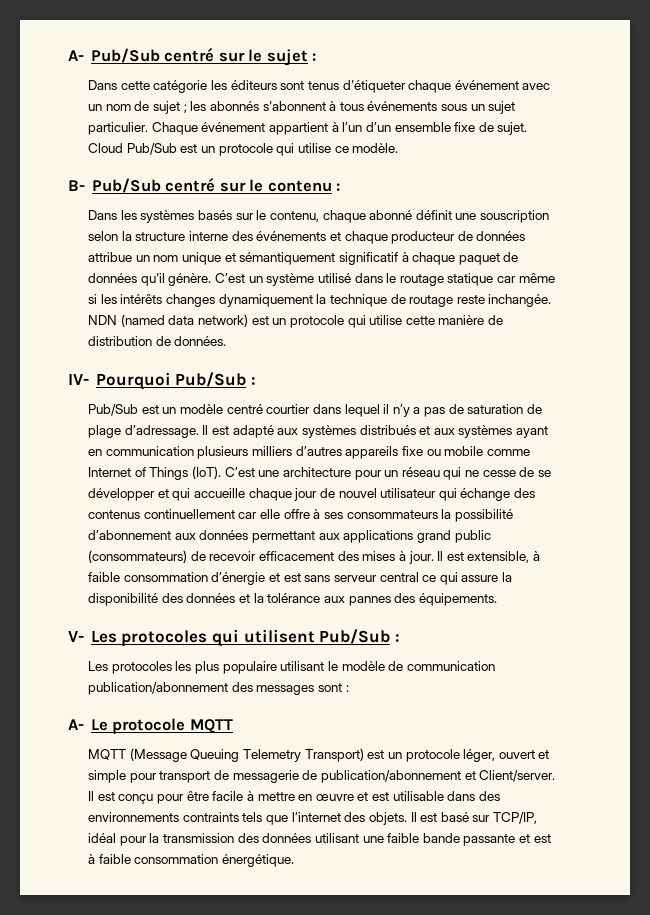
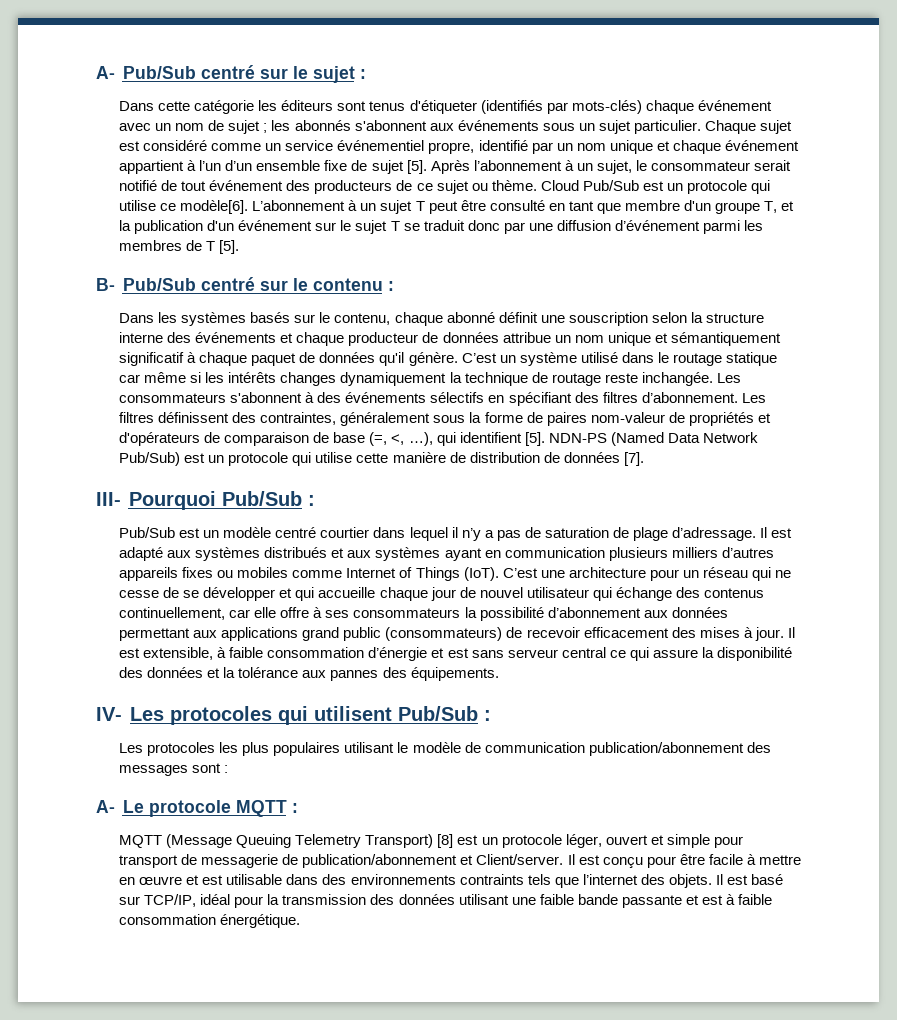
- Dans cette catégorie les éditeurs sont tenus d'étiqueter chaque événement avec un nom de sujet ; les abonnés s'abonnent à tous événements sous un sujet particulier.
+ Dans cette catégorie les éditeurs sont tenus d'étiqueter (identifiés par mots-clés) chaque événement avec un nom de sujet ; les abonnés s'abonnent aux événements sous un sujet particulier.
- Chaque événement appartient à l’un d’un ensemble fixe de sujet.
+ Chaque sujet est considéré comme un service événementiel propre, identifié par un nom unique et chaque événement appartient à l’un d’un ensemble fixe de sujet [5]. Après l’abonnement à un sujet, le consommateur serait notifié de tout événement des producteurs de ce sujet ou thème.
- Cloud Pub/Sub est un protocole qui utilise ce modèle.
+ Cloud Pub/Sub est un protocole qui utilise ce modèle[6]. L’abonnement à un sujet T peut être consulté en tant que membre d'un groupe T, et la publication d'un événement sur le sujet T se traduit donc par une diffusion d’événement parmi les membres de T [5].
- NDN (named data network) est un protocole qui utilise cette manière de distribution de données.
- IV- Pourquoi Pub/Sub :
+ Les consommateurs s'abonnent à des événements sélectifs en spécifiant des filtres d’abonnement. Les filtres définissent des contraintes, généralement sous la forme de paires nom-valeur de propriétés et d'opérateurs de comparaison de base (=, <, …), qui identifient [5]. NDN-PS (Named Data Network Pub/Sub) est un protocole qui utilise cette manière de distribution de données [7].
+ III- Pourquoi Pub/Sub :
- Il est adapté aux systèmes distribués et aux systèmes ayant en communication plusieurs milliers d’autres appareils fixe ou mobile comme Internet of Things (IoT).
+ Il est adapté aux systèmes distribués et aux systèmes ayant en communication plusieurs milliers d’autres appareils fixes ou mobiles comme Internet of Things (IoT).
- C’est une architecture pour un réseau qui ne cesse de se développer et qui accueille chaque jour de nouvel utilisateur qui échange des contenus continuellement car elle offre à ses consommateurs la possibilité d’abonnement aux données permettant aux applications grand public (consommateurs) de recevoir efficacement des mises à jour.
+ C’est une architecture pour un réseau qui ne cesse de se développer et qui accueille chaque jour de nouvel utilisateur qui échange des contenus continuellement, car elle offre à ses consommateurs la possibilité d’abonnement aux données permettant aux applications grand public (consommateurs) de recevoir efficacement des mises à jour.
- V- Les protocoles qui utilisent Pub/Sub :
+ IV- Les protocoles qui utilisent Pub/Sub :
- Les protocoles les plus populaire utilisant le modèle de communication publication/abonnement des messages sont :
+ Les protocoles les plus populaires utilisant le modèle de communication publication/abonnement des messages sont :
- A- Le protocole MQTT
+ A- Le protocole MQTT :
- MQTT (Message Queuing Telemetry Transport) est un protocole léger, ouvert et simple pour transport de messagerie de publication/abonnement et Client/server.
+ MQTT (Message Queuing Telemetry Transport) [8] est un protocole léger, ouvert et simple pour transport de messagerie de publication/abonnement et Client/server.

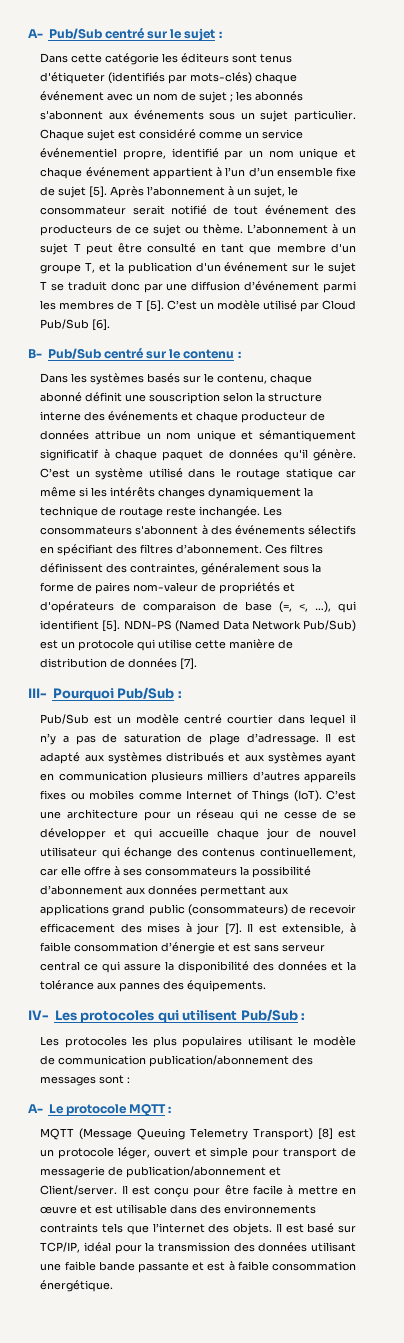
- Cloud Pub/Sub est un protocole qui utilise ce modèle[6].
+ C’est un modèle utilisé par Cloud Pub/Sub [6].
- Les filtres définissent des contraintes, généralement sous la forme de paires nom-valeur de propriétés et d'opérateurs de comparaison de base (=, <, …), qui identifient [5].
+ Ces filtres définissent des contraintes, généralement sous la forme de paires nom-valeur de propriétés et d'opérateurs de comparaison de base (=, <, …), qui identifient [5].
- C’est une architecture pour un réseau qui ne cesse de se développer et qui accueille chaque jour de nouvel utilisateur qui échange des contenus continuellement, car elle offre à ses consommateurs la possibilité d’abonnement aux données permettant aux applications grand public (consommateurs) de recevoir efficacement des mises à jour.
+ C’est une architecture pour un réseau qui ne cesse de se développer et qui accueille chaque jour de nouvel utilisateur qui échange des contenus continuellement, car elle offre à ses consommateurs la possibilité d’abonnement aux données permettant aux applications grand public (consommateurs) de recevoir efficacement des mises à jour [7].

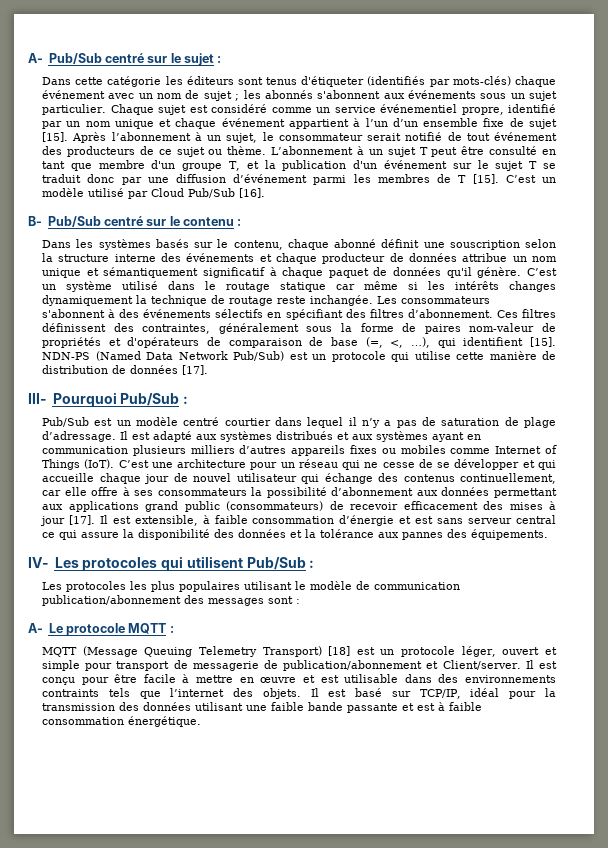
- Chaque sujet est considéré comme un service événementiel propre, identifié par un nom unique et chaque événement appartient à l’un d’un ensemble fixe de sujet [5].
+ Chaque sujet est considéré comme un service événementiel propre, identifié par un nom unique et chaque événement appartient à l’un d’un ensemble fixe de sujet [15].
- L’abonnement à un sujet T peut être consulté en tant que membre d'un groupe T, et la publication d'un événement sur le sujet T se traduit donc par une diffusion d’événement parmi les membres de T [5].
+ L’abonnement à un sujet T peut être consulté en tant que membre d'un groupe T, et la publication d'un événement sur le sujet T se traduit donc par une diffusion d’événement parmi les membres de T [15].
- C’est un modèle utilisé par Cloud Pub/Sub [6].
+ C’est un modèle utilisé par Cloud Pub/Sub [16].
- Ces filtres définissent des contraintes, généralement sous la forme de paires nom-valeur de propriétés et d'opérateurs de comparaison de base (=, <, …), qui identifient [5].
+ Ces filtres définissent des contraintes, généralement sous la forme de paires nom-valeur de propriétés et d'opérateurs de comparaison de base (=, <, …), qui identifient [15].
- NDN-PS (Named Data Network Pub/Sub) est un protocole qui utilise cette manière de distribution de données [7].
+ NDN-PS (Named Data Network Pub/Sub) est un protocole qui utilise cette manière de distribution de données [17].
- C’est une architecture pour un réseau qui ne cesse de se développer et qui accueille chaque jour de nouvel utilisateur qui échange des contenus continuellement, car elle offre à ses consommateurs la possibilité d’abonnement aux données permettant aux applications grand public (consommateurs) de recevoir efficacement des mises à jour [7].
+ C’est une architecture pour un réseau qui ne cesse de se développer et qui accueille chaque jour de nouvel utilisateur qui échange des contenus continuellement, car elle offre à ses consommateurs la possibilité d’abonnement aux données permettant aux applications grand public (consommateurs) de recevoir efficacement des mises à jour [17].
- MQTT (Message Queuing Telemetry Transport) [8] est un protocole léger, ouvert et simple pour transport de messagerie de publication/abonnement et Client/server.
+ MQTT (Message Queuing Telemetry Transport) [18] est un protocole léger, ouvert et simple pour transport de messagerie de publication/abonnement et Client/server.

